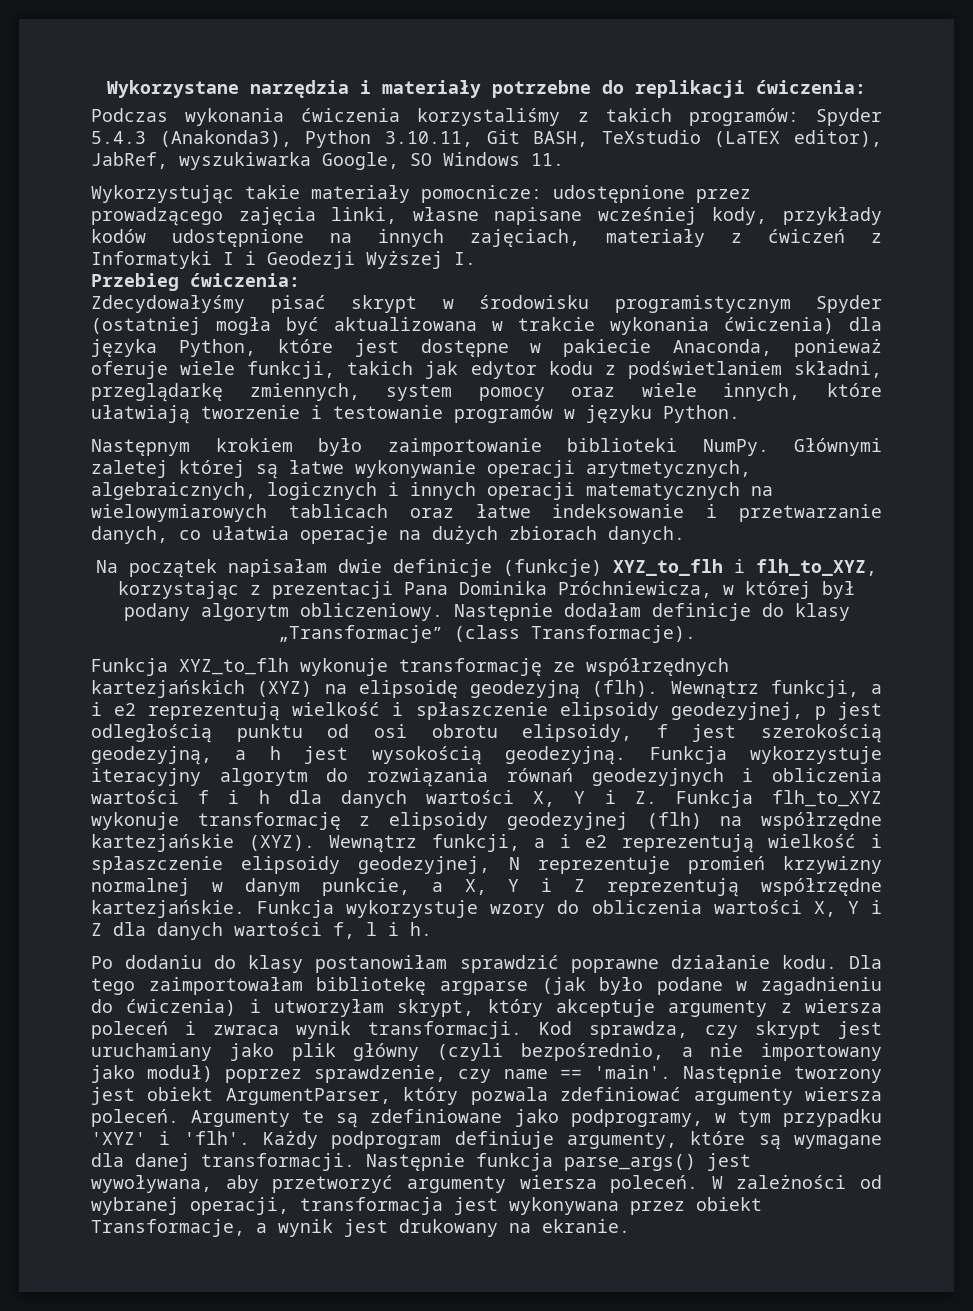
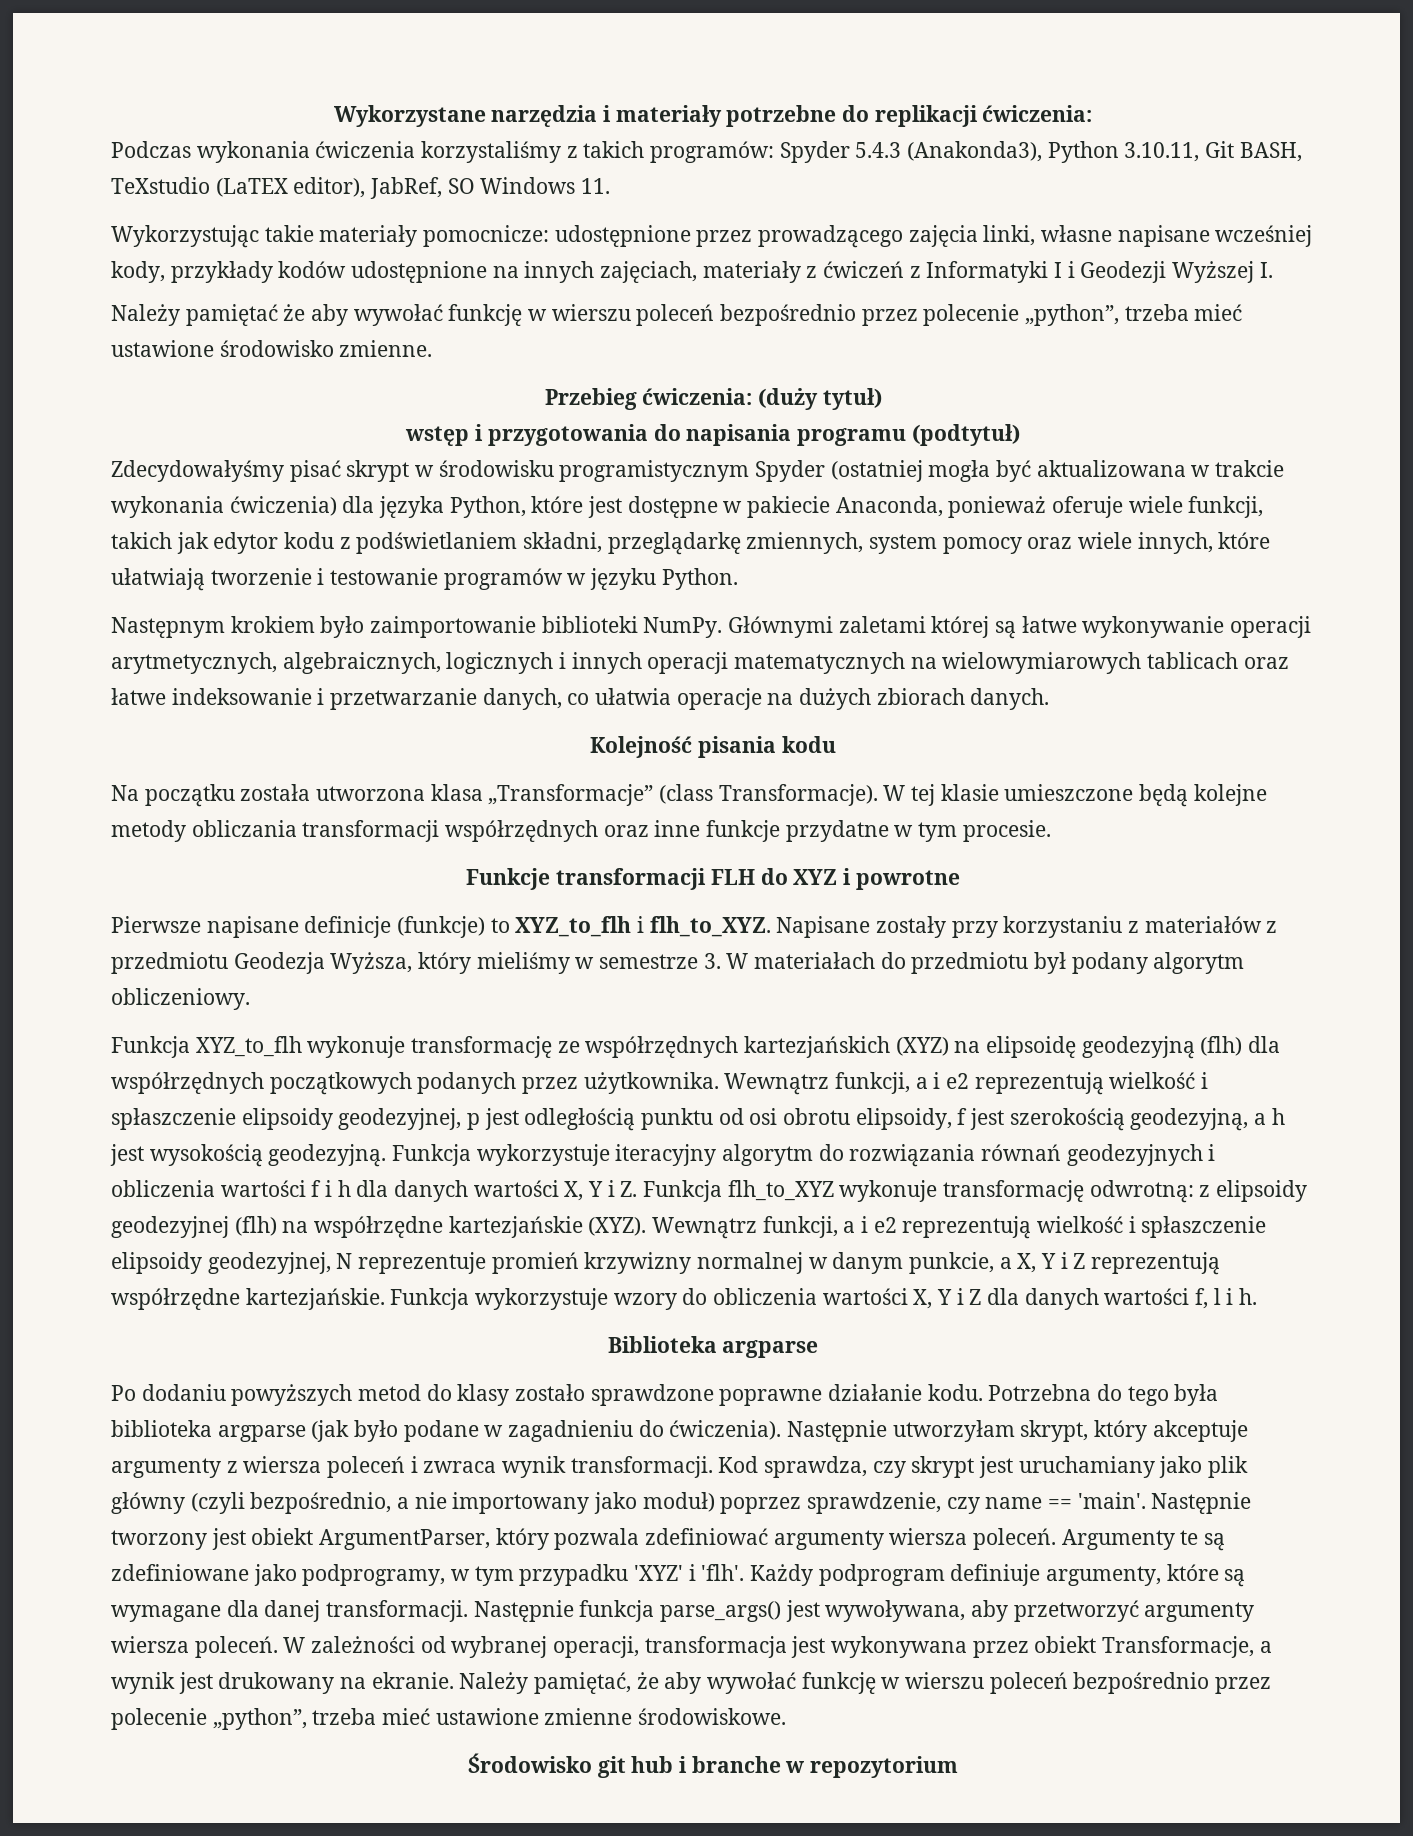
- Podczas wykonania ćwiczenia korzystaliśmy z takich programów: Spyder 5.4.3 (Anakonda3), Python 3.10.11, Git BASH, TeXstudio (LaTEX editor), JabRef, wyszukiwarka Google, SO Windows 11.
+ Podczas wykonania ćwiczenia korzystaliśmy z takich programów: Spyder 5.4.3 (Anakonda3), Python 3.10.11, Git BASH, TeXstudio (LaTEX editor), JabRef, SO Windows 11.
- Przebieg ćwiczenia:
+ Należy pamiętać że aby wywołać funkcję w wierszu poleceń bezpośrednio przez polecenie „python”, trzeba mieć ustawione środowisko zmienne.
+ Przebieg ćwiczenia: (duży tytuł)
+ wstęp i przygotowania do napisania programu (podtytuł)
- Głównymi zaletej której są łatwe wykonywanie operacji arytmetycznych, algebraicznych, logicznych i innych operacji matematycznych na wielowymiarowych tablicach oraz łatwe indeksowanie i przetwarzanie danych, co ułatwia operacje na dużych zbiorach danych.
+ Głównymi zaletami której są łatwe wykonywanie operacji arytmetycznych, algebraicznych, logicznych i innych operacji matematycznych na wielowymiarowych tablicach oraz łatwe indeksowanie i przetwarzanie danych, co ułatwia operacje na dużych zbiorach danych.
- Na początek napisałam dwie definicje (funkcje) XYZ_to_flh i flh_to_XYZ, korzystając z prezentacji Pana Dominika Próchniewicza, w której był podany algorytm obliczeniowy. Następnie dodałam definicje do klasy „Transformacje” (class Transformacje).
+ Kolejność pisania kodu
+ Na początku została utworzona klasa „Transformacje” (class Transformacje). W tej klasie umieszczone będą kolejne metody obliczania transformacji współrzędnych oraz inne funkcje przydatne w tym procesie.
+ Funkcje transformacji FLH do XYZ i powrotne
+ Pierwsze napisane definicje (funkcje) to XYZ_to_flh i flh_to_XYZ. Napisane zostały przy korzystaniu z materiałów z przedmiotu Geodezja Wyższa, który mieliśmy w semestrze 3. W materiałach do przedmiotu był podany algorytm obliczeniowy.
- Funkcja XYZ_to_flh wykonuje transformację ze współrzędnych kartezjańskich (XYZ) na elipsoidę geodezyjną (flh).
+ Funkcja XYZ_to_flh wykonuje transformację ze współrzędnych kartezjańskich (XYZ) na elipsoidę geodezyjną (flh) dla współrzędnych początkowych podanych przez użytkownika.
- Funkcja wykorzystuje iteracyjny algorytm do rozwiązania równań geodezyjnych i obliczenia wartości f i h dla danych wartości X, Y i Z. Funkcja flh_to_XYZ wykonuje transformację z elipsoidy geodezyjnej (flh) na współrzędne kartezjańskie (XYZ).
+ Funkcja wykorzystuje iteracyjny algorytm do rozwiązania równań geodezyjnych i obliczenia wartości f i h dla danych wartości X, Y i Z. Funkcja flh_to_XYZ wykonuje transformację odwrotną: z elipsoidy geodezyjnej (flh) na współrzędne kartezjańskie (XYZ).
+ Biblioteka argparse
- Po dodaniu do klasy postanowiłam sprawdzić poprawne działanie kodu. Dla tego zaimportowałam bibliotekę argparse (jak było podane w zagadnieniu do ćwiczenia) i utworzyłam skrypt, który akceptuje argumenty z wiersza poleceń i zwraca wynik transformacji.
+ Po dodaniu powyższych metod do klasy zostało sprawdzone poprawne działanie kodu. Potrzebna do tego była biblioteka argparse (jak było podane w zagadnieniu do ćwiczenia). Następnie utworzyłam skrypt, który akceptuje argumenty z wiersza poleceń i zwraca wynik transformacji.
+ Należy pamiętać, że aby wywołać funkcję w wierszu poleceń bezpośrednio przez polecenie „python”, trzeba mieć ustawione zmienne środowiskowe.
+ Środowisko git hub i branche w repozytorium

